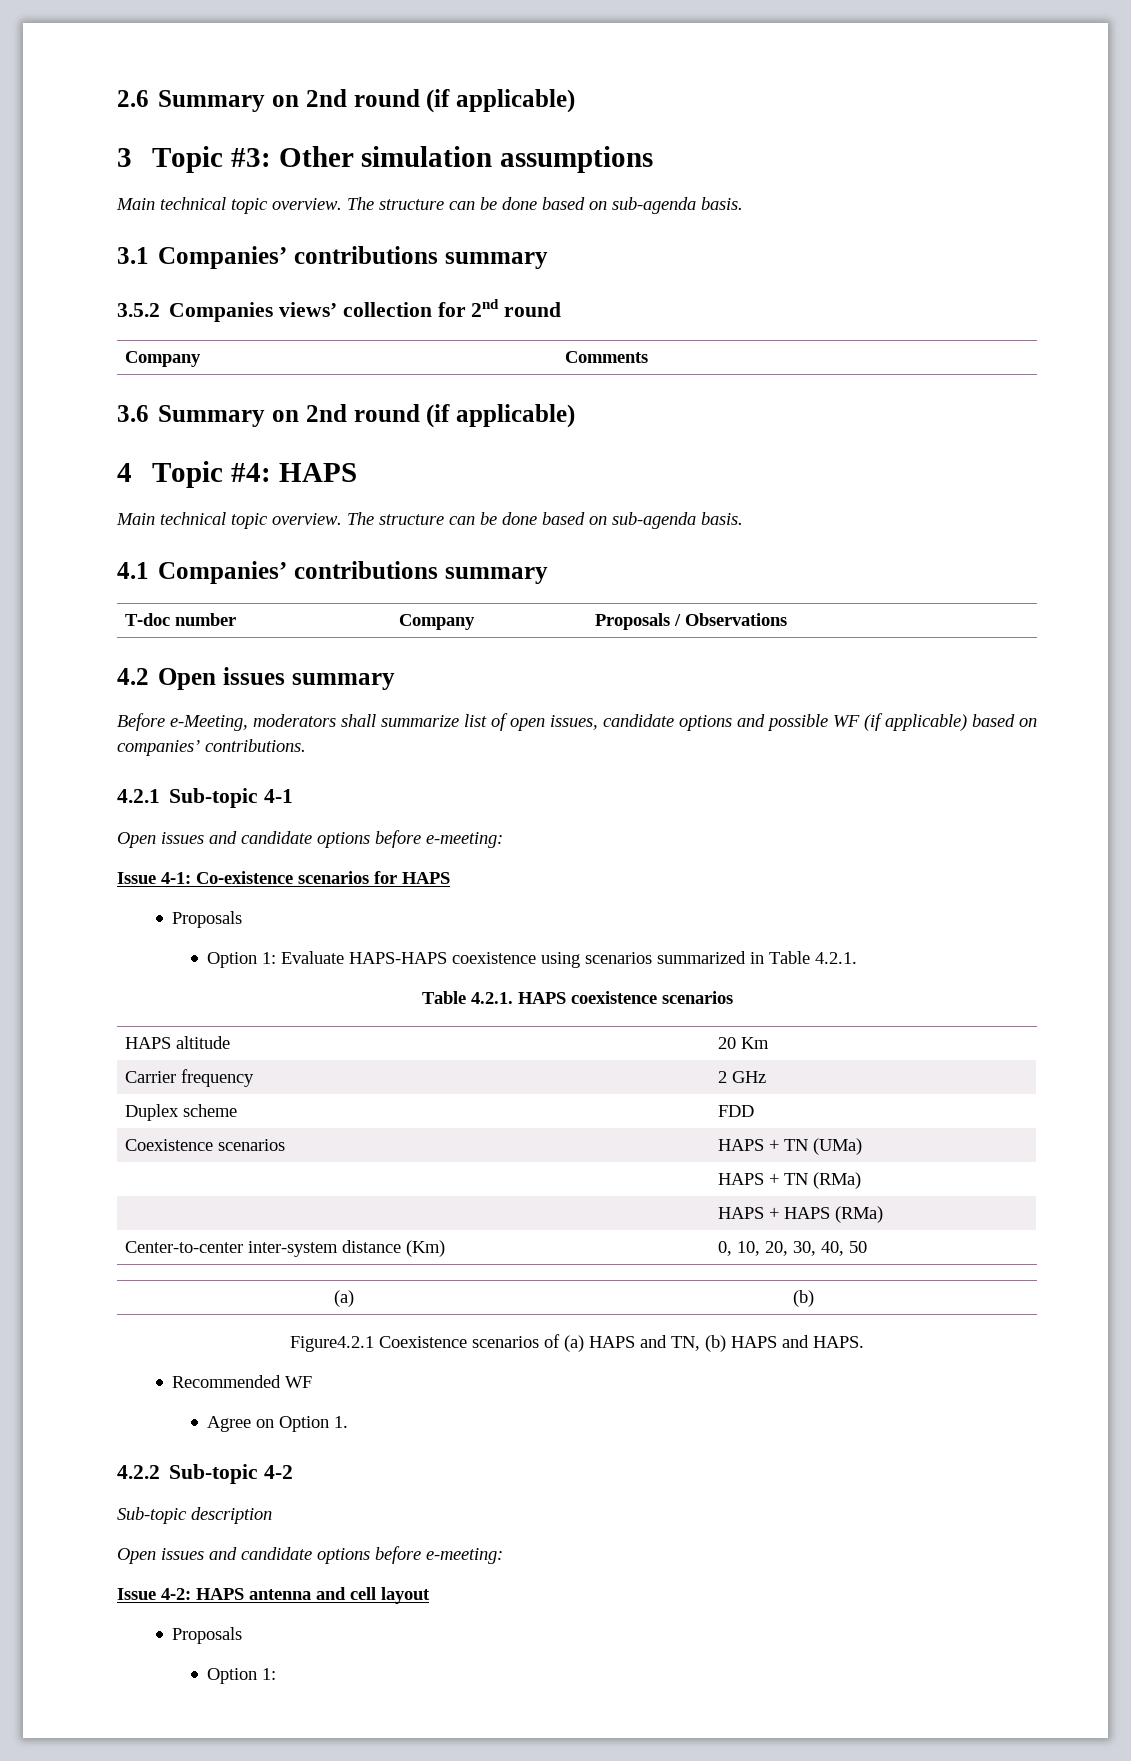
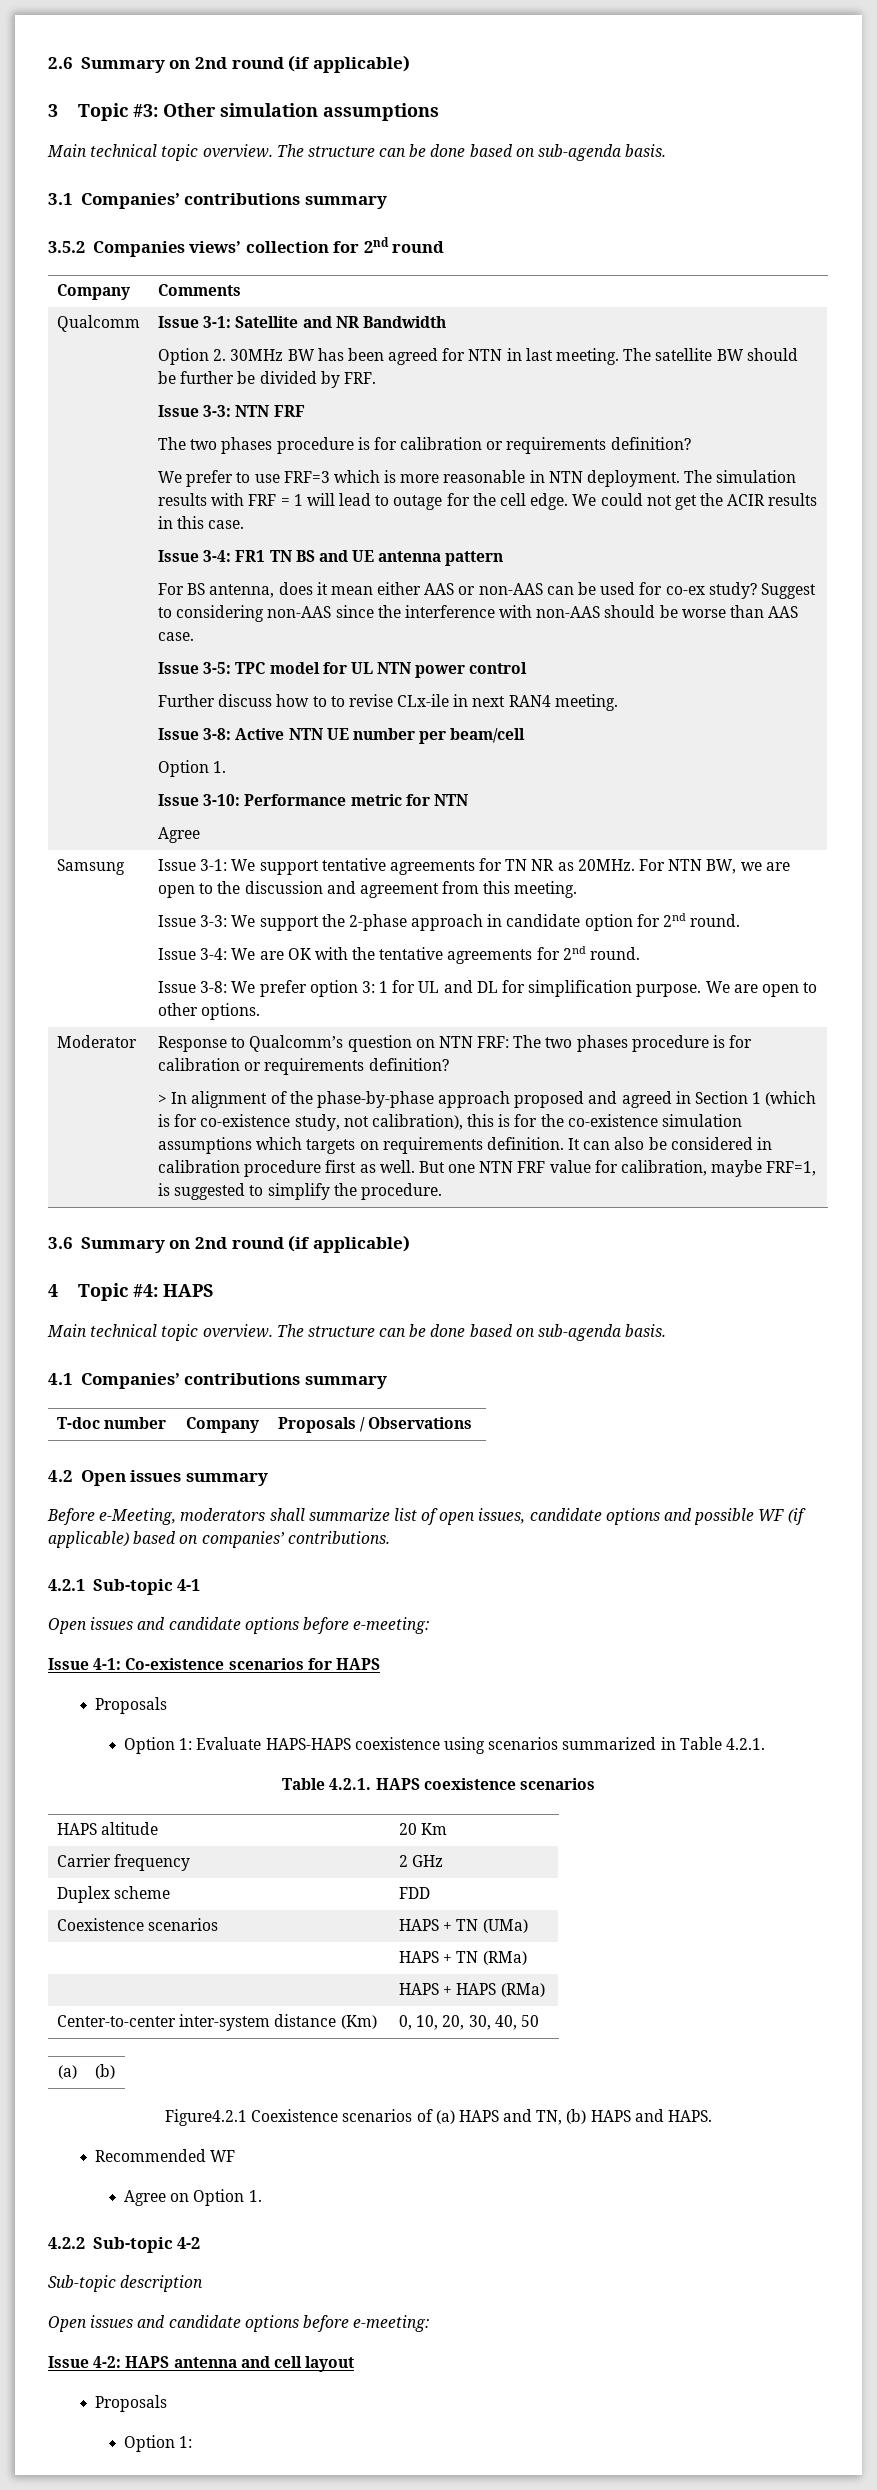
+ Qualcomm | Issue 3-1: Satellite and NR Bandwidth
+ Option 2. 30MHz BW has been agreed for NTN in last meeting. The satellite BW should be further be divided by FRF.
+ Issue 3-3: NTN FRF
+ The two phases procedure is for calibration or requirements definition?
+ We prefer to use FRF=3 which is more reasonable in NTN deployment. The simulation results with FRF = 1 will lead to outage for the cell edge. We could not get the ACIR results in this case.
+ Issue 3-4: FR1 TN BS and UE antenna pattern
+ For BS antenna, does it mean either AAS or non-AAS can be used for co-ex study? Suggest to considering non-AAS since the interference with non-AAS should be worse than AAS case.
+ Issue 3-5: TPC model for UL NTN power control
+ Further discuss how to to revise CLx-ile in next RAN4 meeting.
+ Issue 3-8: Active NTN UE number per beam/cell
+ Option 1.
+ Issue 3-10: Performance metric for NTN
+ Agree
+ Samsung | Issue 3-1: We support tentative agreements for TN NR as 20MHz. For NTN BW, we are open to the discussion and agreement from this meeting.
+ Issue 3-3: We support the 2-phase approach in candidate option for 2nd round.
+ Issue 3-4: We are OK with the tentative agreements for 2nd round.
+ Issue 3-8: We prefer option 3: 1 for UL and DL for simplification purpose. We are open to other options.
+ Moderator | Response to Qualcomm’s question on NTN FRF: The two phases procedure is for calibration or requirements definition?
+ > In alignment of the phase-by-phase approach proposed and agreed in Section 1 (which is for co-existence study, not calibration), this is for the co-existence simulation assumptions which targets on requirements definition. It can also be considered in calibration procedure first as well. But one NTN FRF value for calibration, maybe FRF=1, is suggested to simplify the procedure.

